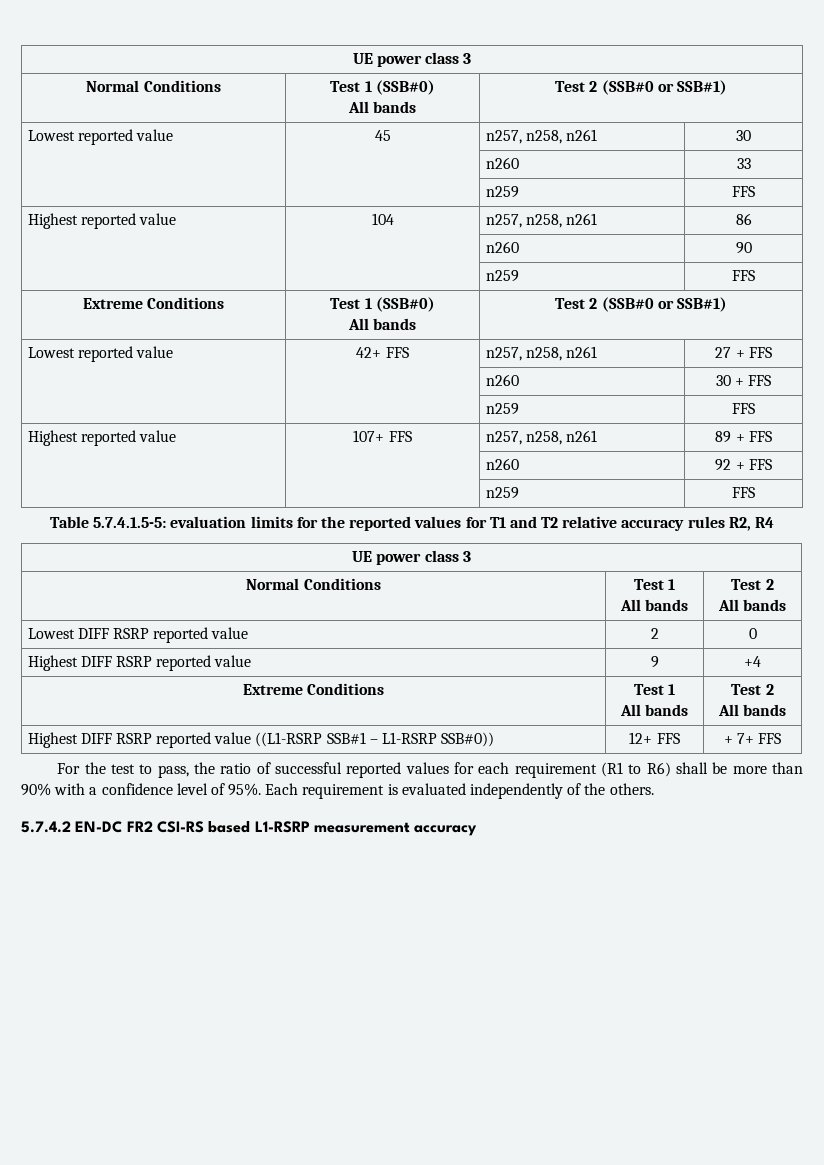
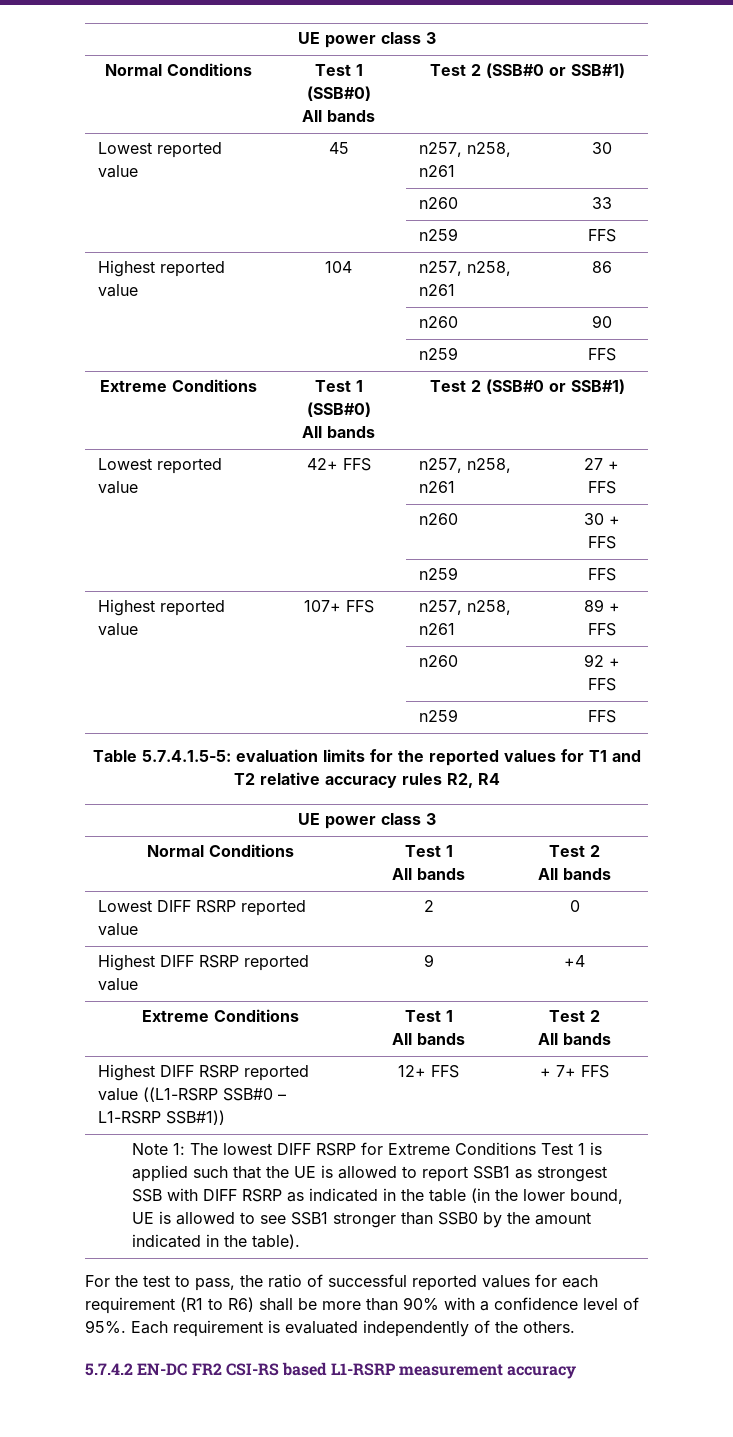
- Highest DIFF RSRP reported value ((L1-RSRP SSB#1 – L1-RSRP SSB#0)) | 12+ FFS | + 7+ FFS
+ Highest DIFF RSRP reported value ((L1-RSRP SSB#0 – L1-RSRP SSB#1)) | 12+ FFS | + 7+ FFS
+ Note 1: The lowest DIFF RSRP for Extreme Conditions Test 1 is applied such that the UE is allowed to report SSB1 as strongest SSB with DIFF RSRP as indicated in the table (in the lower bound, UE is allowed to see SSB1 stronger than SSB0 by the amount indicated in the table).

